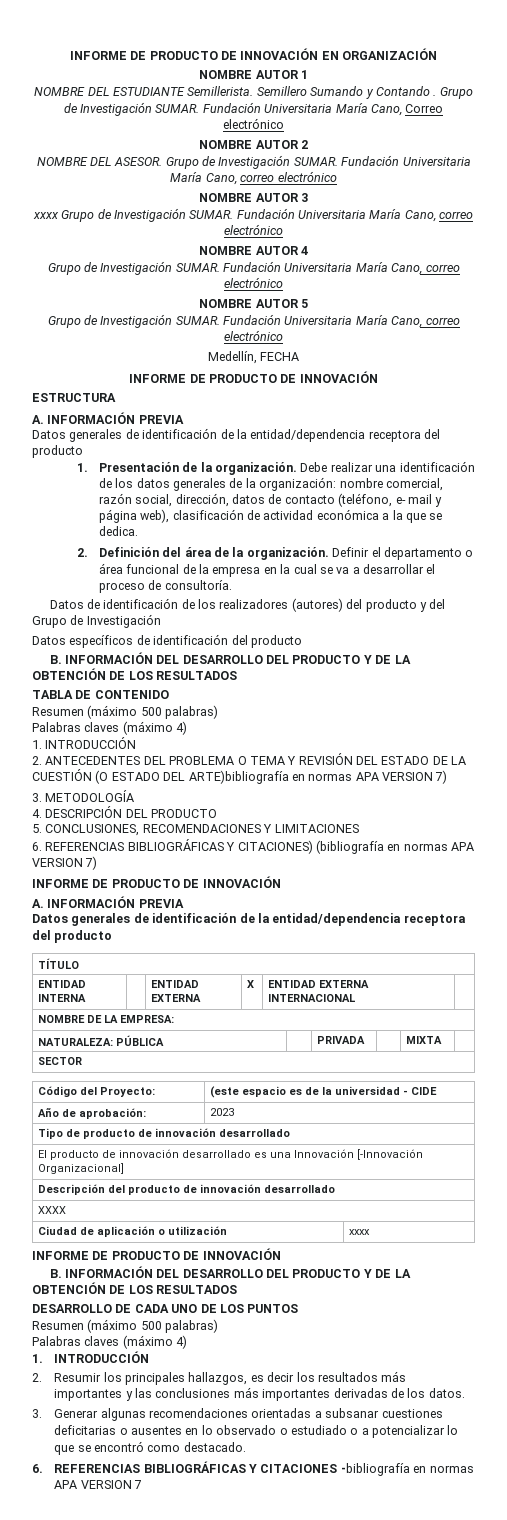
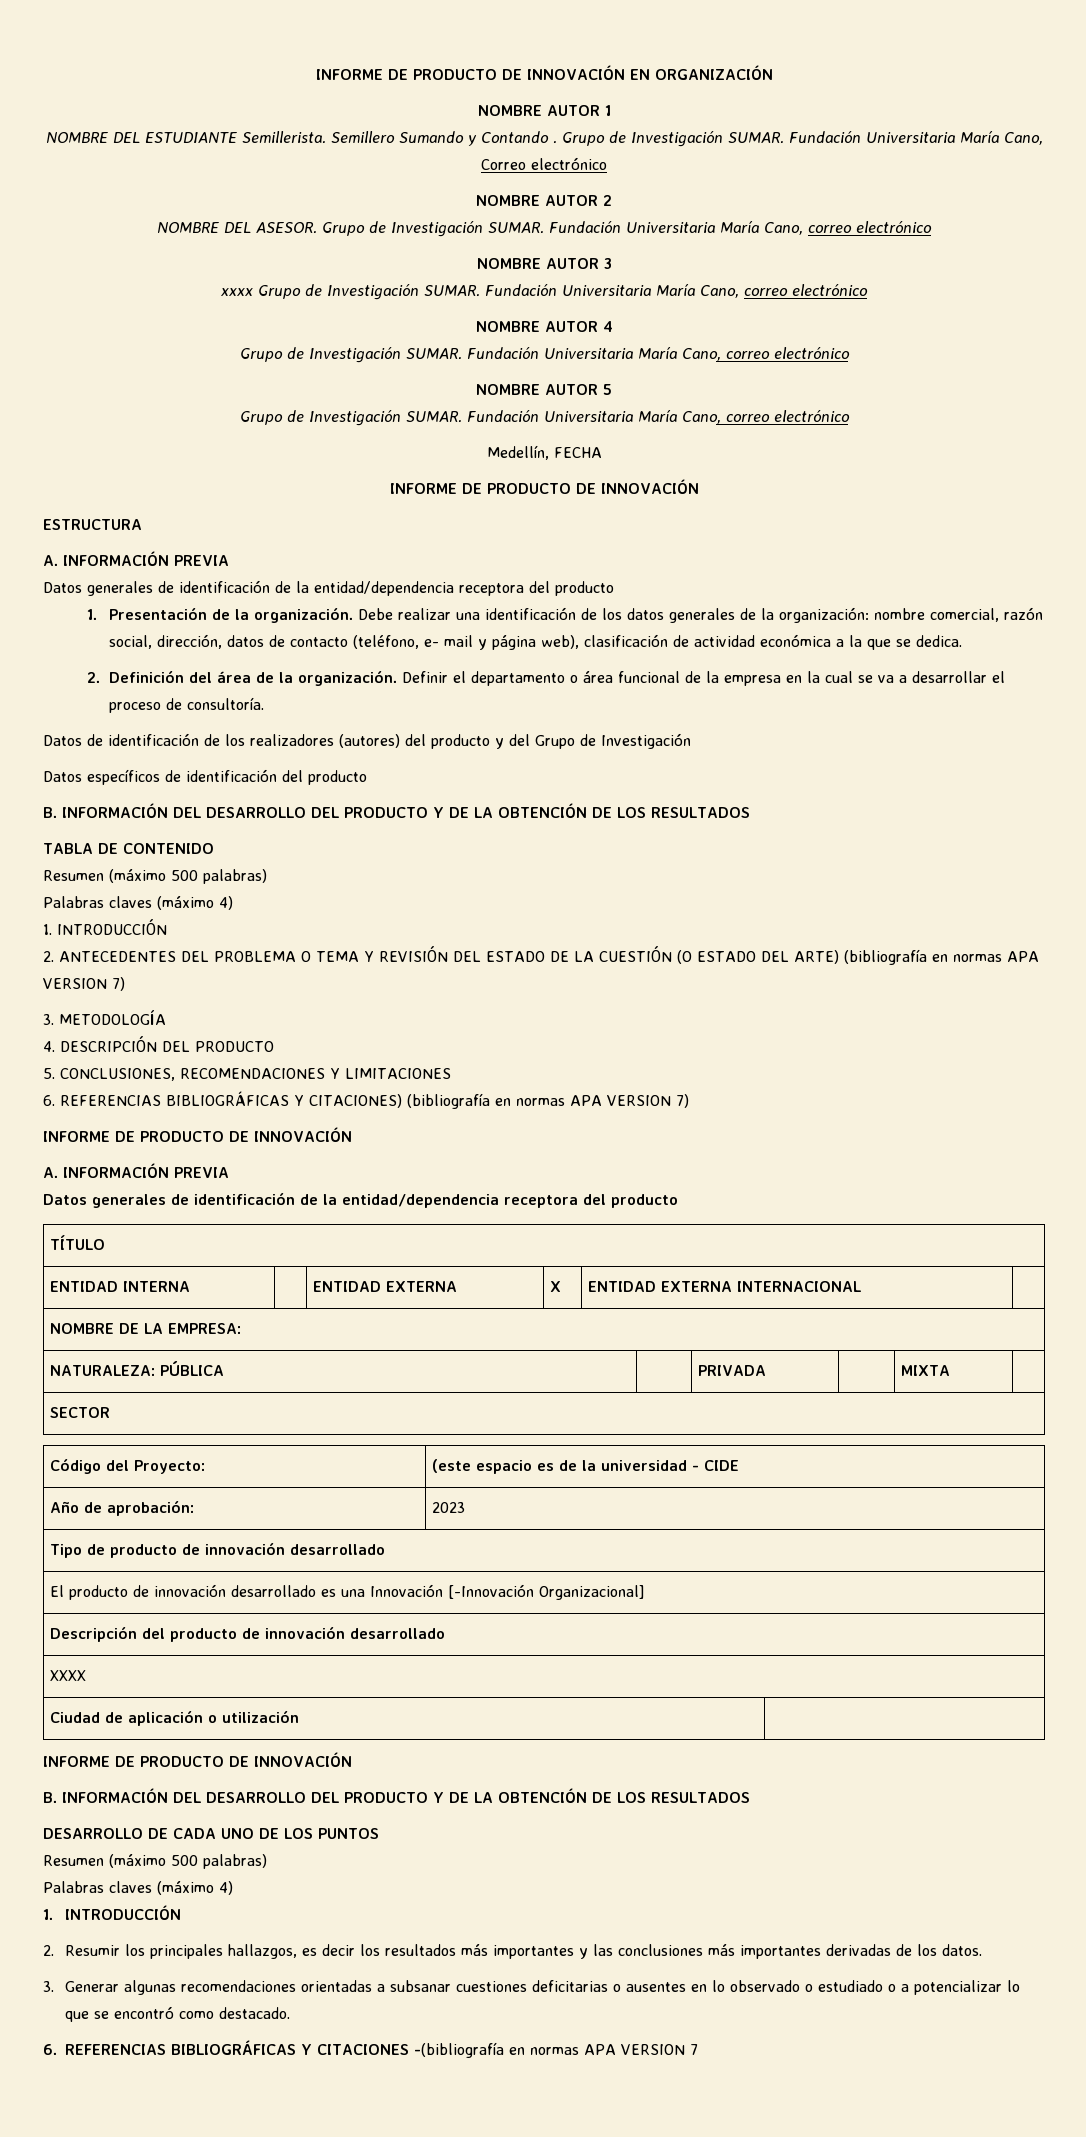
- 2. ANTECEDENTES DEL PROBLEMA O TEMA Y REVISIÓN DEL ESTADO DE LA CUESTIÓN (O ESTADO DEL ARTE)bibliografía en normas APA VERSION 7)
+ 2. ANTECEDENTES DEL PROBLEMA O TEMA Y REVISIÓN DEL ESTADO DE LA CUESTIÓN (O ESTADO DEL ARTE) (bibliografía en normas APA VERSION 7)
- Ciudad de aplicación o utilización | xxxx
+ Ciudad de aplicación o utilización |
- 6. REFERENCIAS BIBLIOGRÁFICAS Y CITACIONES -bibliografía en normas APA VERSION 7
+ 6. REFERENCIAS BIBLIOGRÁFICAS Y CITACIONES -(bibliografía en normas APA VERSION 7

